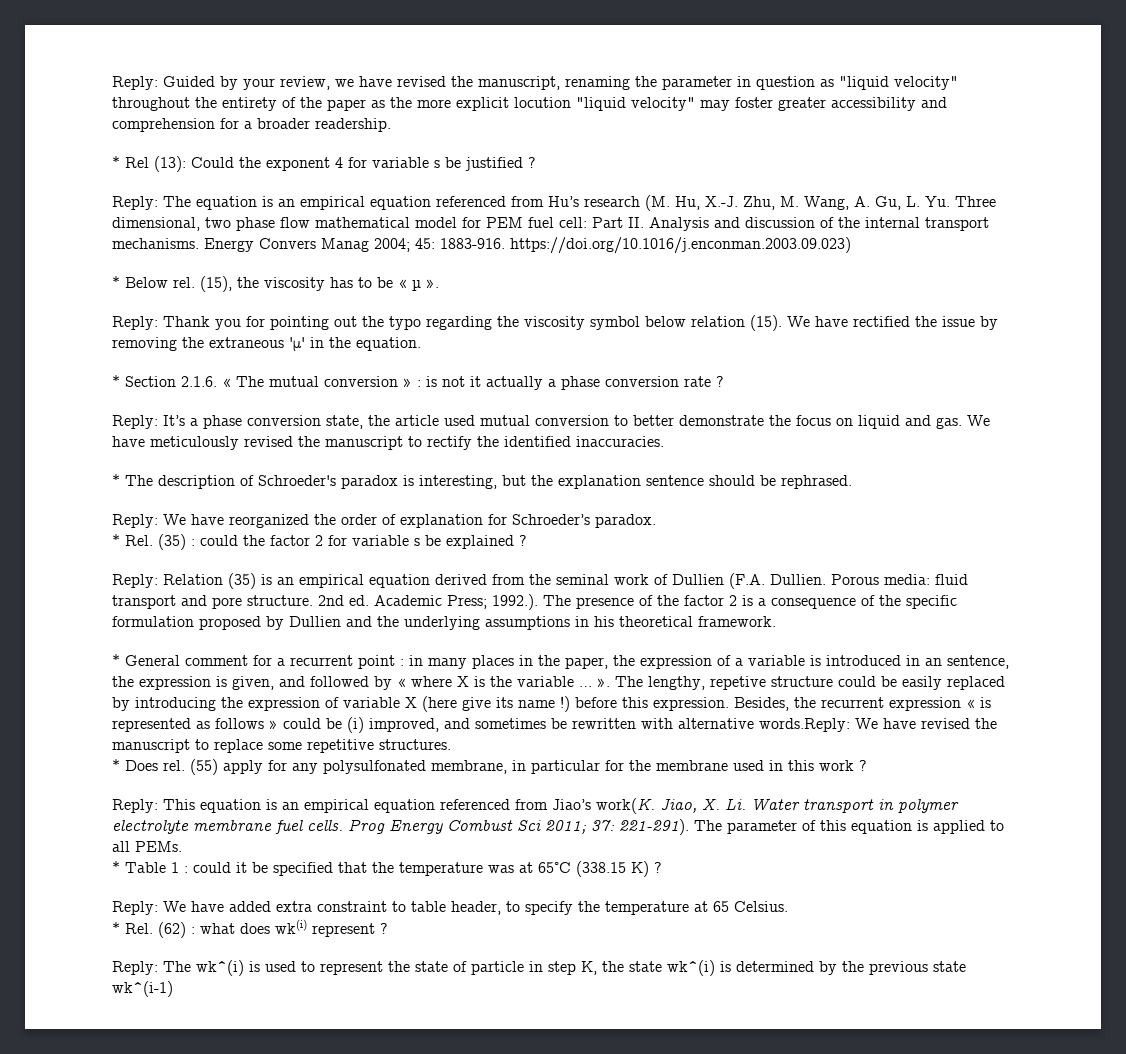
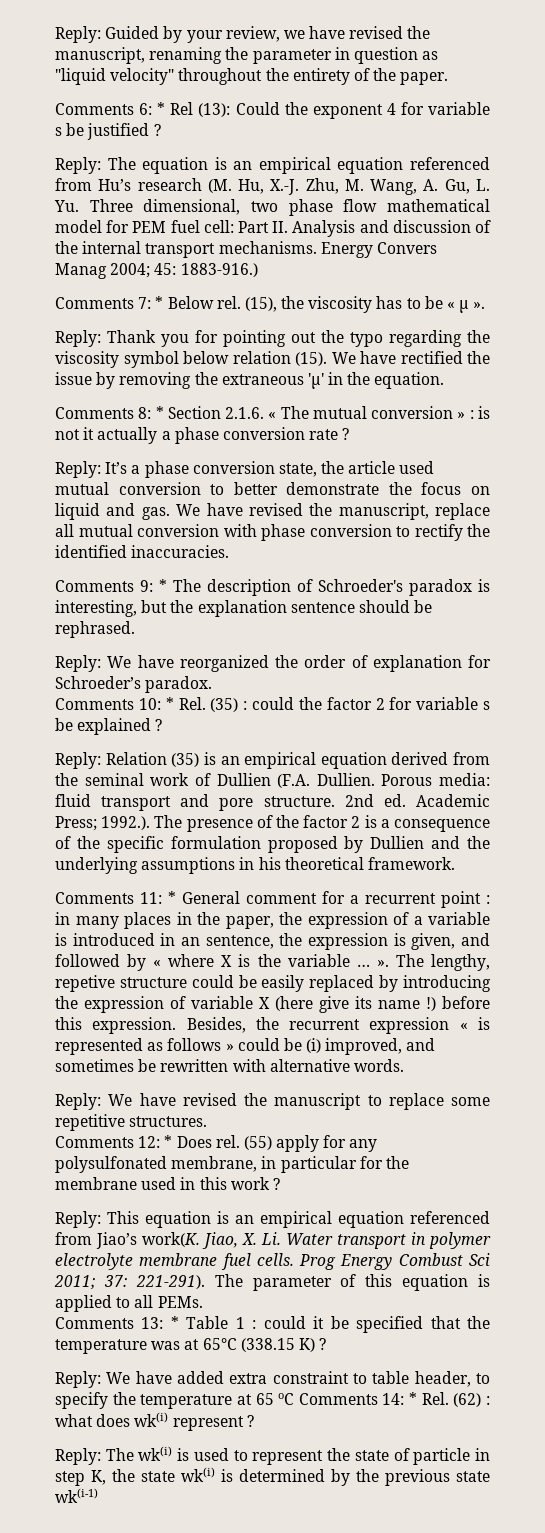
- Reply: Guided by your review, we have revised the manuscript, renaming the parameter in question as "liquid velocity" throughout the entirety of the paper as the more explicit locution "liquid velocity" may foster greater accessibility and comprehension for a broader readership.
- * Rel (13): Could the exponent 4 for variable s be justified ?
+ Reply: Guided by your review, we have revised the manuscript, renaming the parameter in question as "liquid velocity" throughout the entirety of the paper.
+ Comments 6: * Rel (13): Could the exponent 4 for variable s be justified ?
- Energy Convers Manag 2004; 45: 1883-916. https://doi.org/10.1016/j.enconman.2003.09.023)
- * Below rel.
+ Energy Convers Manag 2004; 45: 1883-916.)
+ Comments 7: * Below rel.
- * Section 2.1.6. « The mutual conversion » : is not it actually a phase conversion rate ?
+ Comments 8: * Section 2.1.6. « The mutual conversion » : is not it actually a phase conversion rate ?
- We have meticulously revised the manuscript to rectify the identified inaccuracies.
+ We have revised the manuscript, replace all mutual conversion with phase conversion to rectify the identified inaccuracies.
- * The description of Schroeder's paradox is interesting, but the explanation sentence should be rephrased.
+ Comments 9: * The description of Schroeder's paradox is interesting, but the explanation sentence should be rephrased.
- * Rel. (35) : could the factor 2 for variable s be explained ?
+ Comments 10: * Rel. (35) : could the factor 2 for variable s be explained ?
- * General comment for a recurrent point : in many places in the paper, the expression of a variable is introduced in an sentence, the expression is given, and followed by « where X is the variable … ».
+ Comments 11: * General comment for a recurrent point : in many places in the paper, the expression of a variable is introduced in an sentence, the expression is given, and followed by « where X is the variable … ».
- Besides, the recurrent expression « is represented as follows » could be (i) improved, and sometimes be rewritten with alternative words.Reply: We have revised the manuscript to replace some repetitive structures.
+ Besides, the recurrent expression « is represented as follows » could be (i) improved, and sometimes be rewritten with alternative words.
+ Reply: We have revised the manuscript to replace some repetitive structures.
- * Does rel.
+ Comments 12: * Does rel.
- * Table 1 : could it be specified that the temperature was at 65°C (338.15 K) ?
+ Comments 13: * Table 1 : could it be specified that the temperature was at 65°C (338.15 K) ?
- Reply: We have added extra constraint to table header, to specify the temperature at 65 Celsius.
- * Rel. (62) : what does wk(i) represent ?
+ Reply: We have added extra constraint to table header, to specify the temperature at 65 oC Comments 14: * Rel. (62) : what does wk(i) represent ?
- Reply: The wk^(i) is used to represent the state of particle in step K, the state wk^(i) is determined by the previous state wk^(i-1)
+ Reply: The wk(i) is used to represent the state of particle in step K, the state wk(i) is determined by the previous state wk(i-1)

